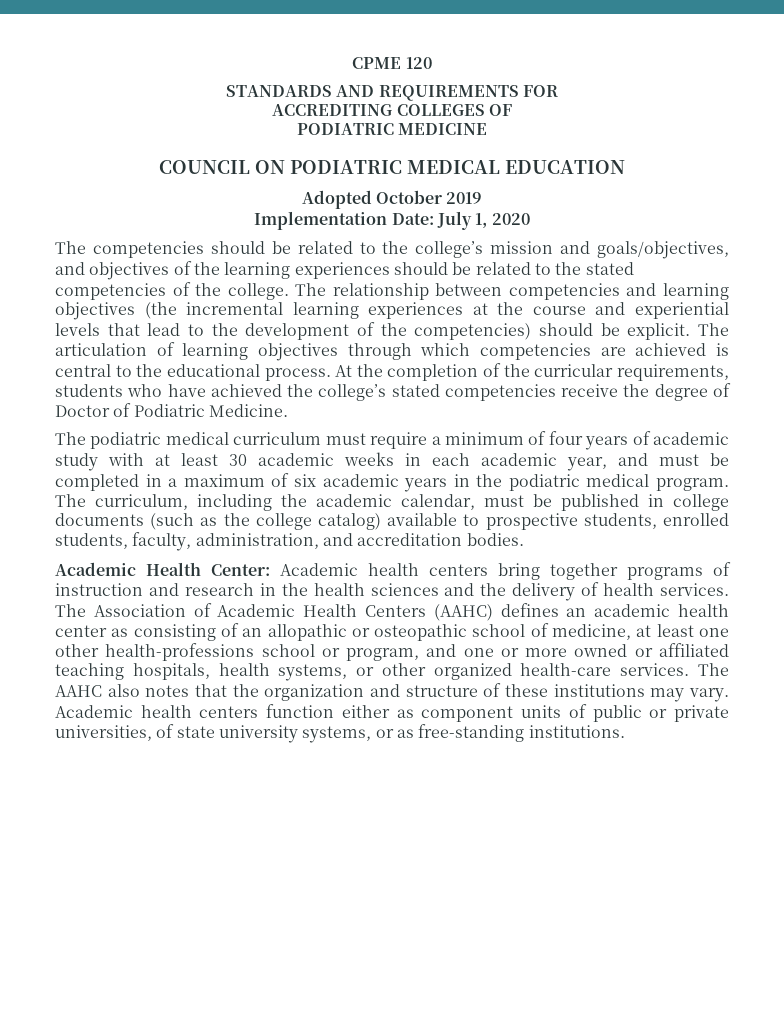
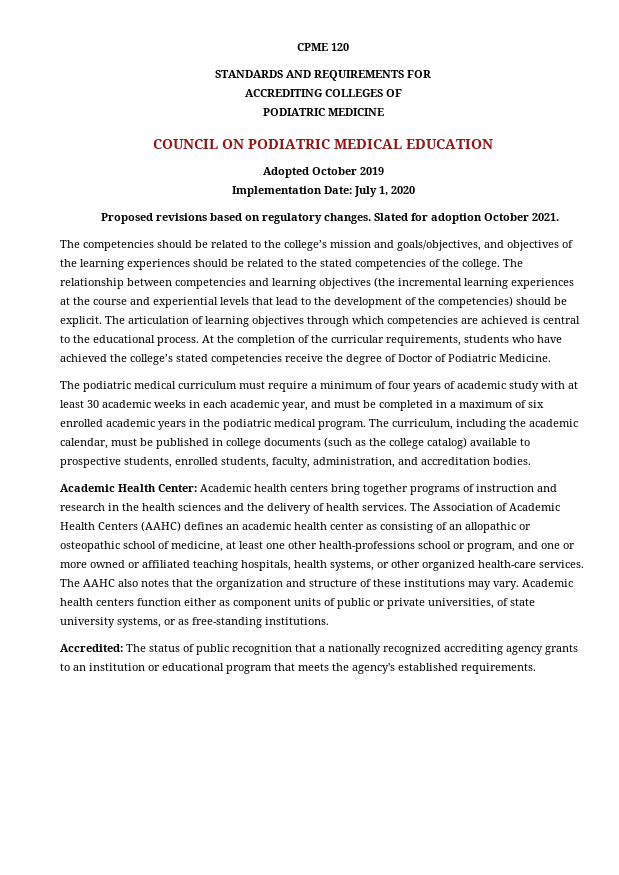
+ Proposed revisions based on regulatory changes. Slated for adoption October 2021.
- The podiatric medical curriculum must require a minimum of four years of academic study with at least 30 academic weeks in each academic year, and must be completed in a maximum of six academic years in the podiatric medical program.
+ The podiatric medical curriculum must require a minimum of four years of academic study with at least 30 academic weeks in each academic year, and must be completed in a maximum of six enrolled academic years in the podiatric medical program.
+ Accredited: The status of public recognition that a nationally recognized accrediting agency grants to an institution or educational program that meets the agency's established requirements.

